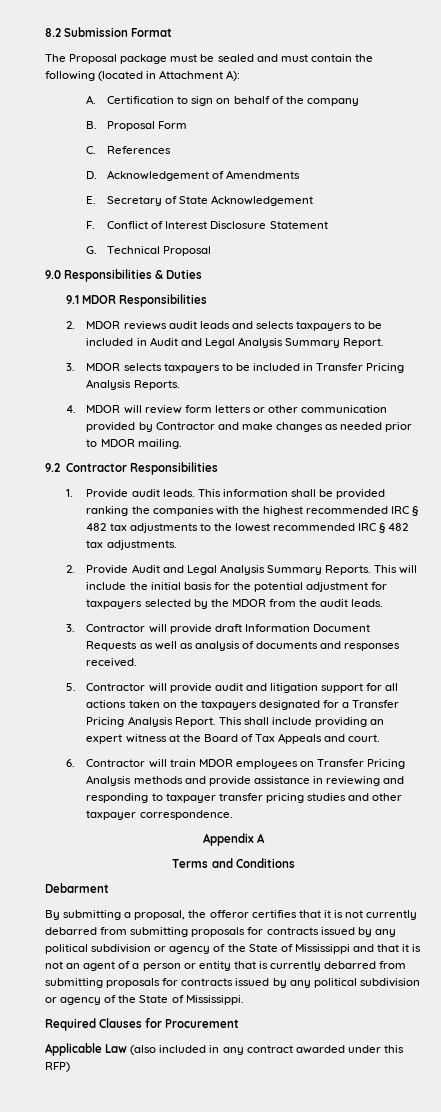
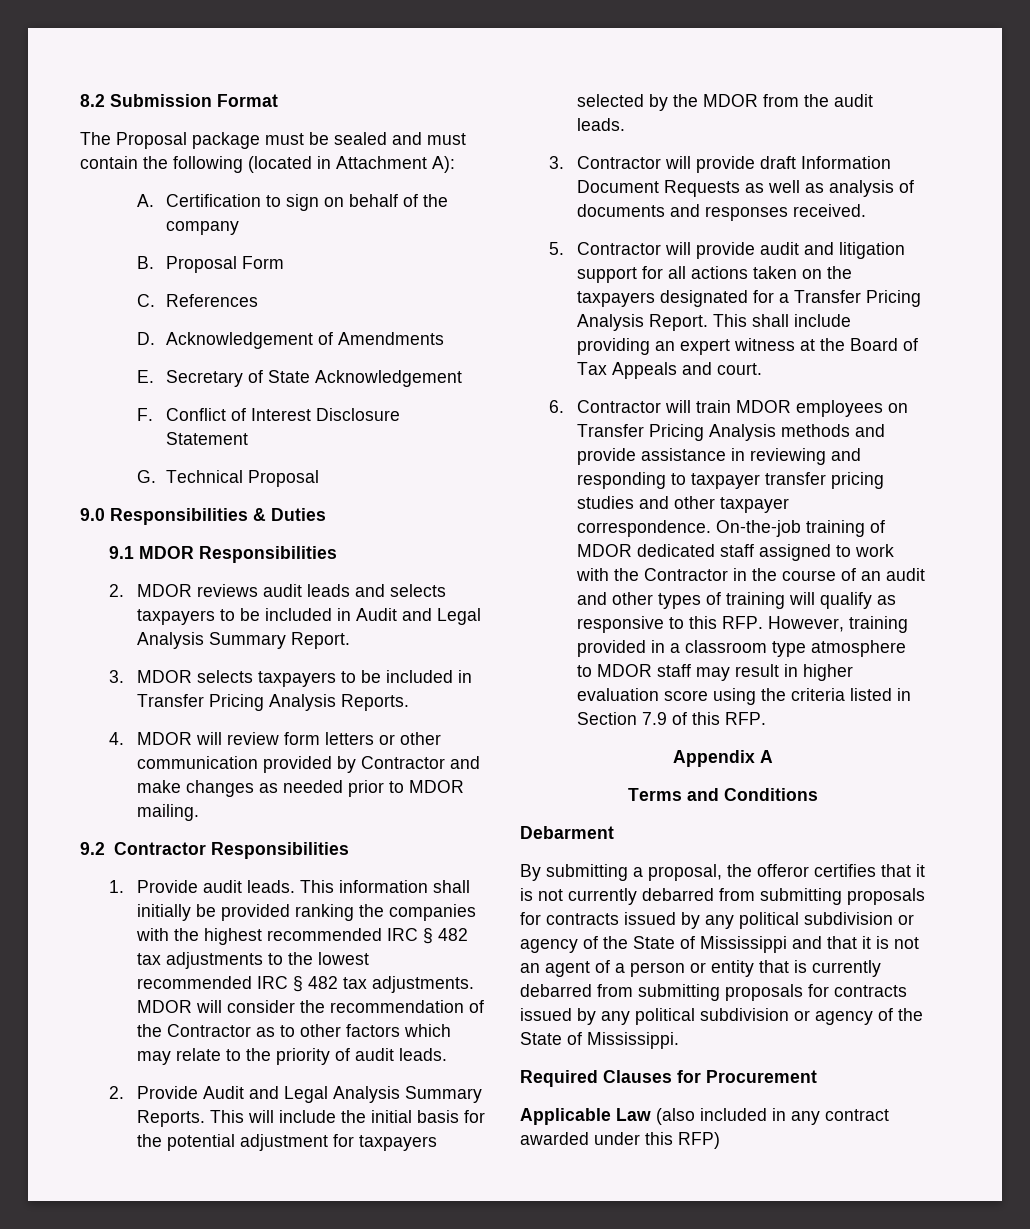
- This information shall be provided ranking the companies with the highest recommended IRC § 482 tax adjustments to the lowest recommended IRC § 482 tax adjustments.
+ This information shall initially be provided ranking the companies with the highest recommended IRC § 482 tax adjustments to the lowest recommended IRC § 482 tax adjustments. MDOR will consider the recommendation of the Contractor as to other factors which may relate to the priority of audit leads.
+ On-the-job training of MDOR dedicated staff assigned to work with the Contractor in the course of an audit and other types of training will qualify as responsive to this RFP. However, training provided in a classroom type atmosphere to MDOR staff may result in higher evaluation score using the criteria listed in Section 7.9 of this RFP.

